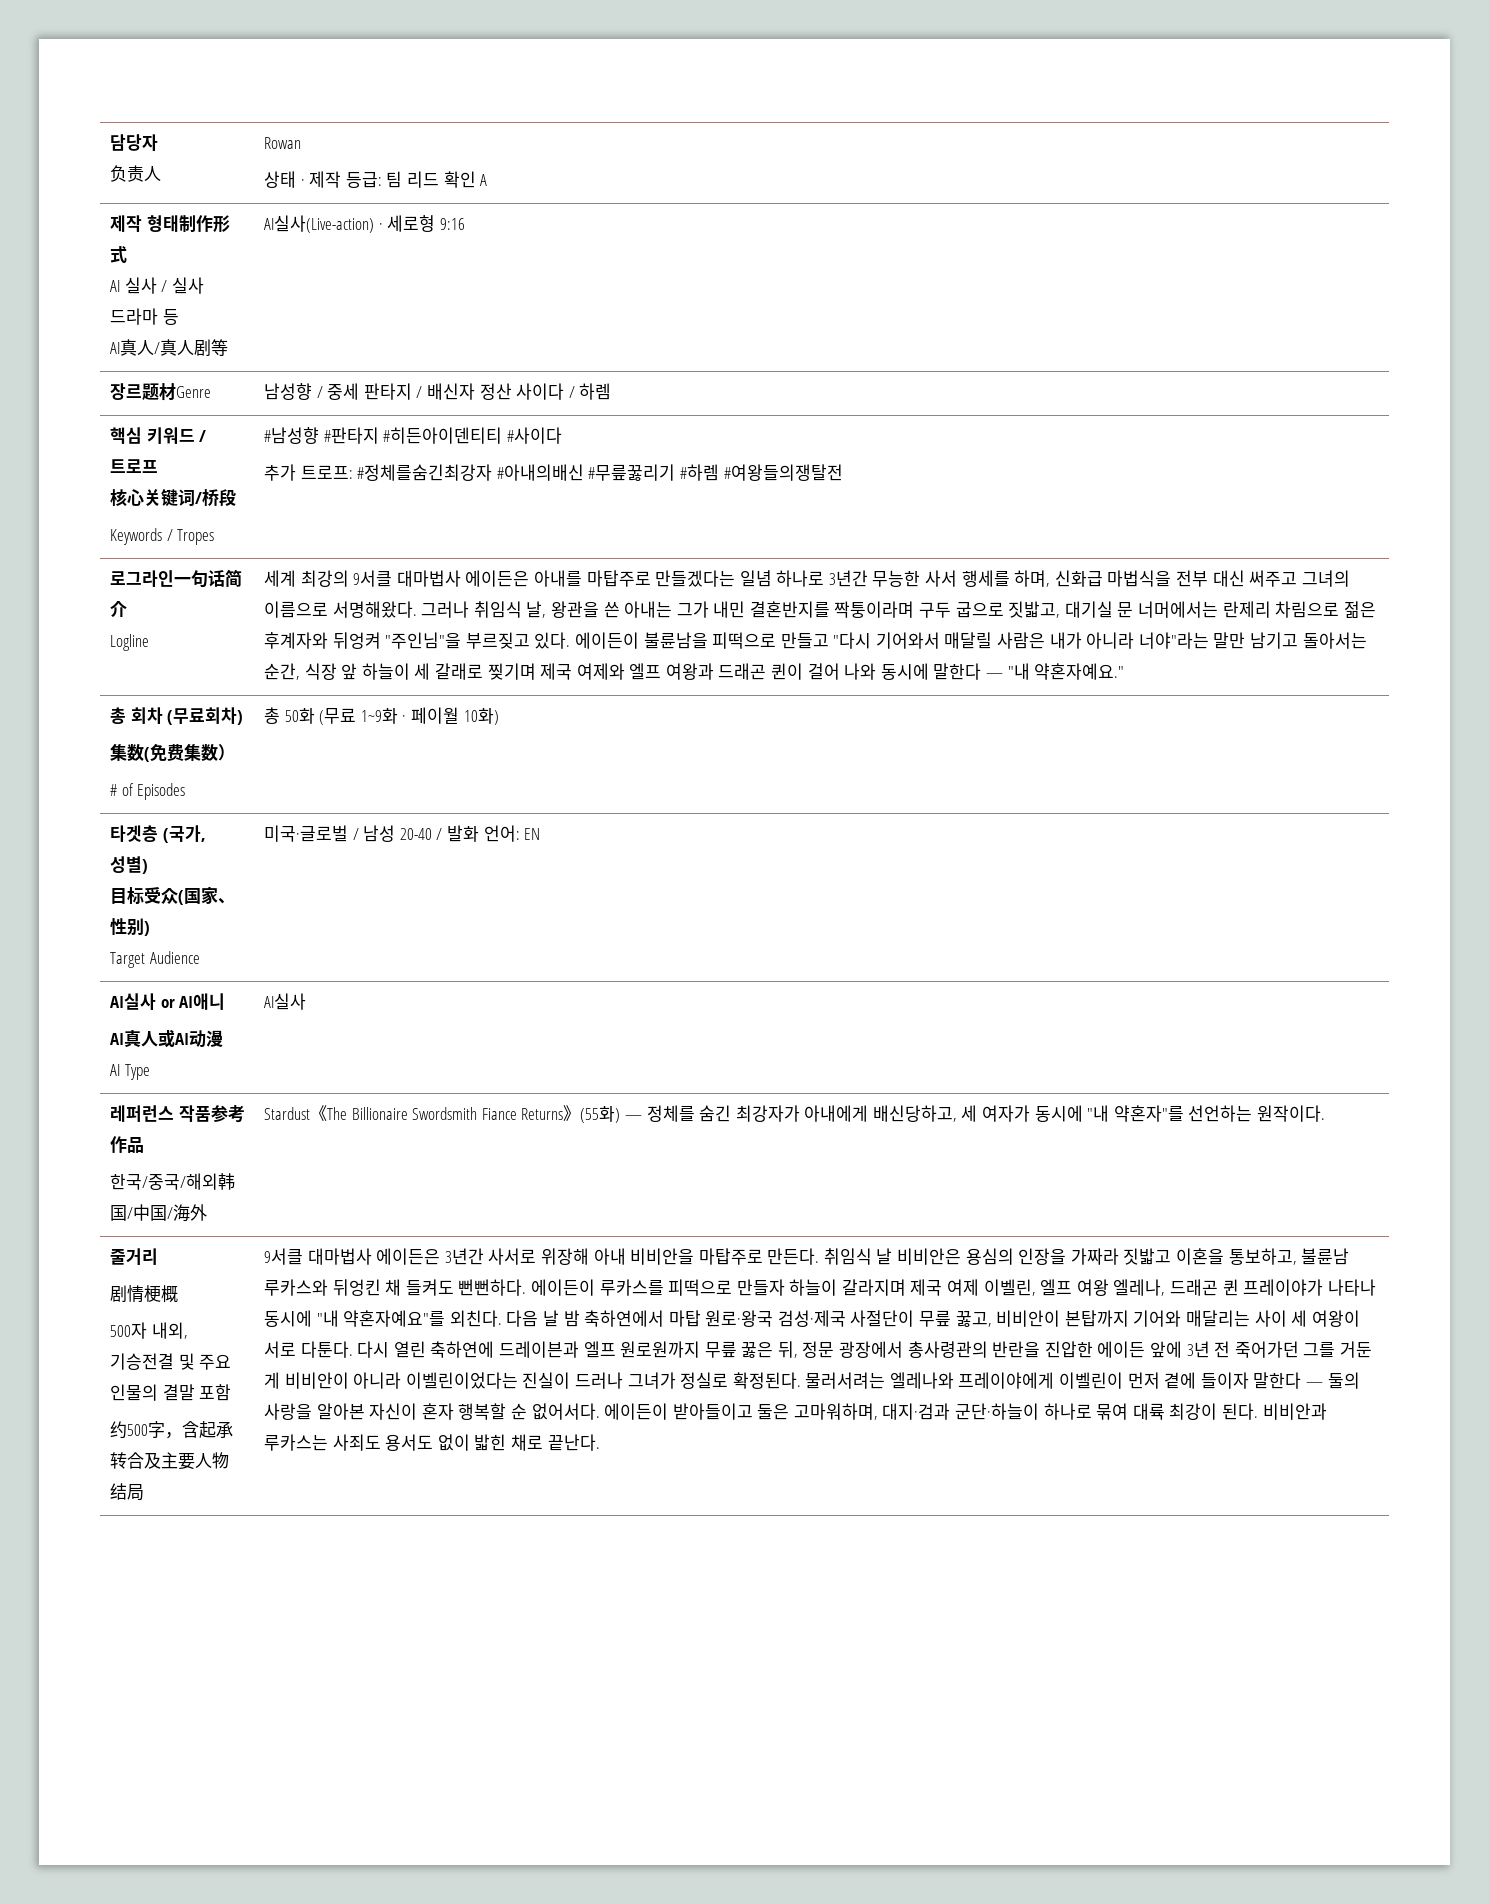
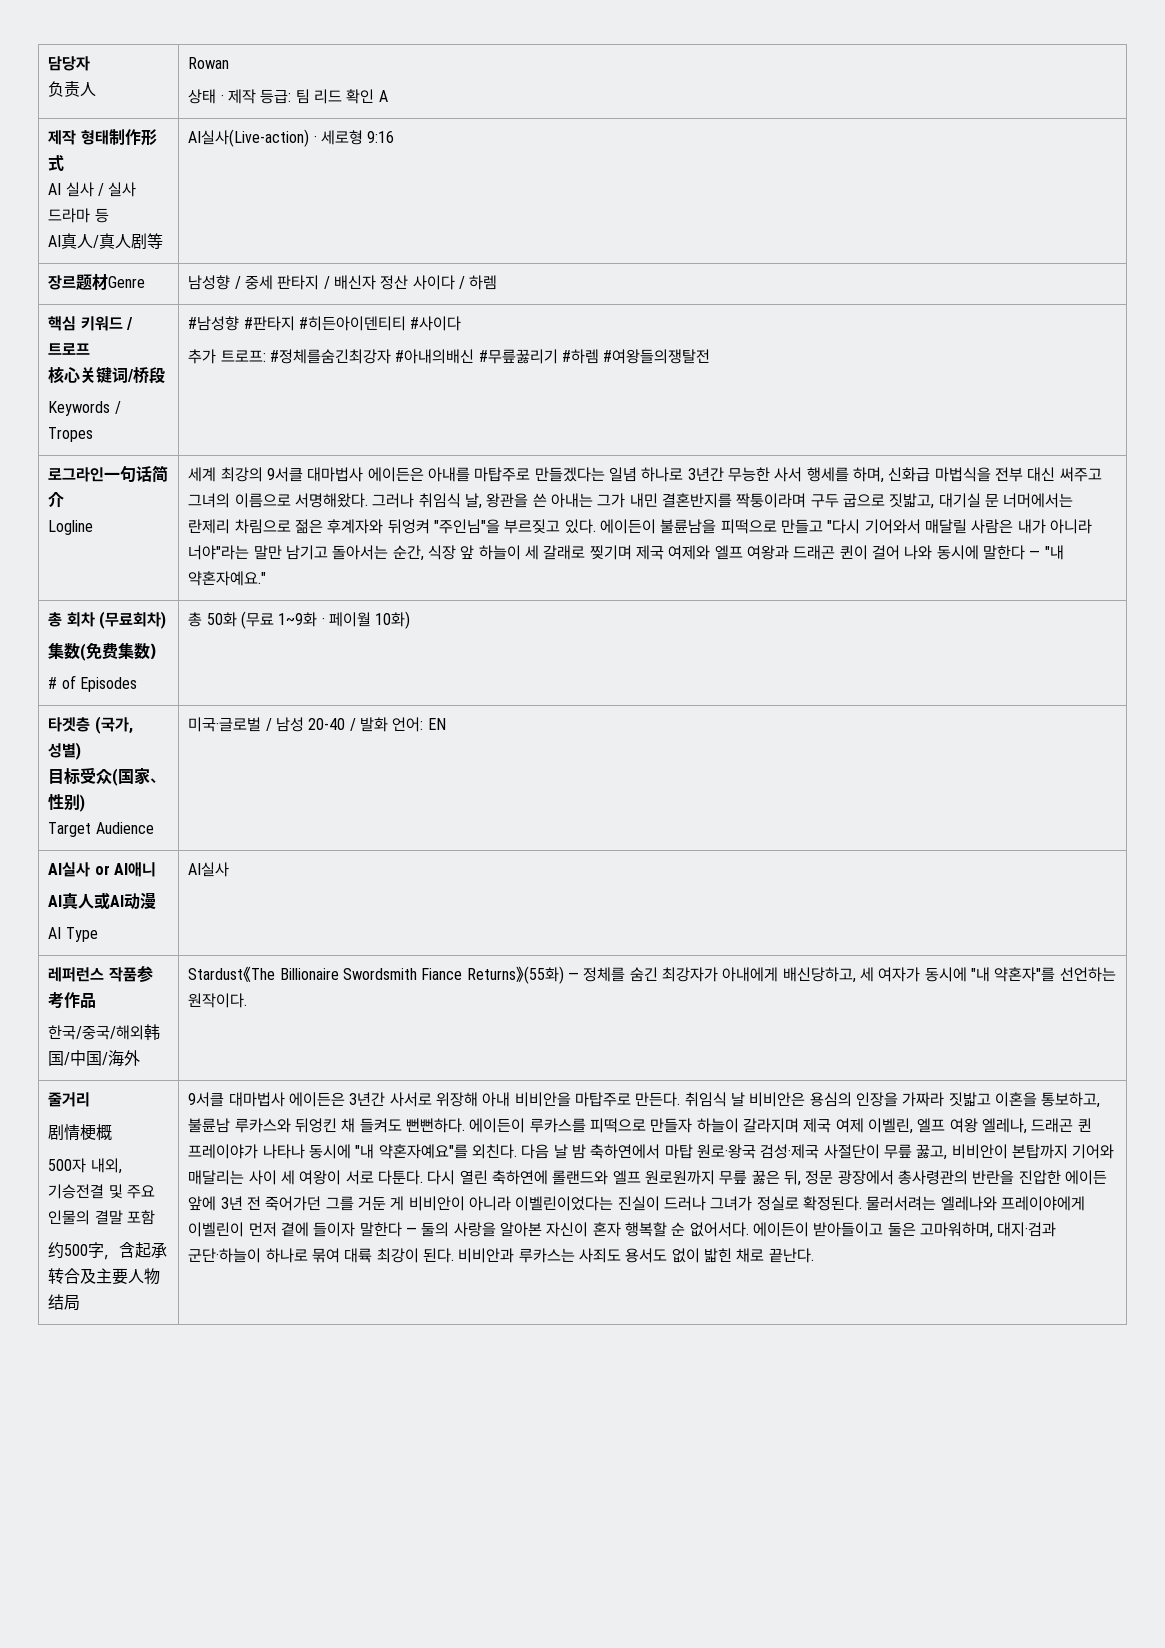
- 다시 열린 축하연에 드레이븐과 엘프 원로원까지 무릎 꿇은 뒤, 정문 광장에서 총사령관의 반란을 진압한 에이든 앞에 3년 전 죽어가던 그를 거둔 게 비비안이 아니라 이벨린이었다는 진실이 드러나 그녀가 정실로 확정된다.
+ 다시 열린 축하연에 롤랜드와 엘프 원로원까지 무릎 꿇은 뒤, 정문 광장에서 총사령관의 반란을 진압한 에이든 앞에 3년 전 죽어가던 그를 거둔 게 비비안이 아니라 이벨린이었다는 진실이 드러나 그녀가 정실로 확정된다.

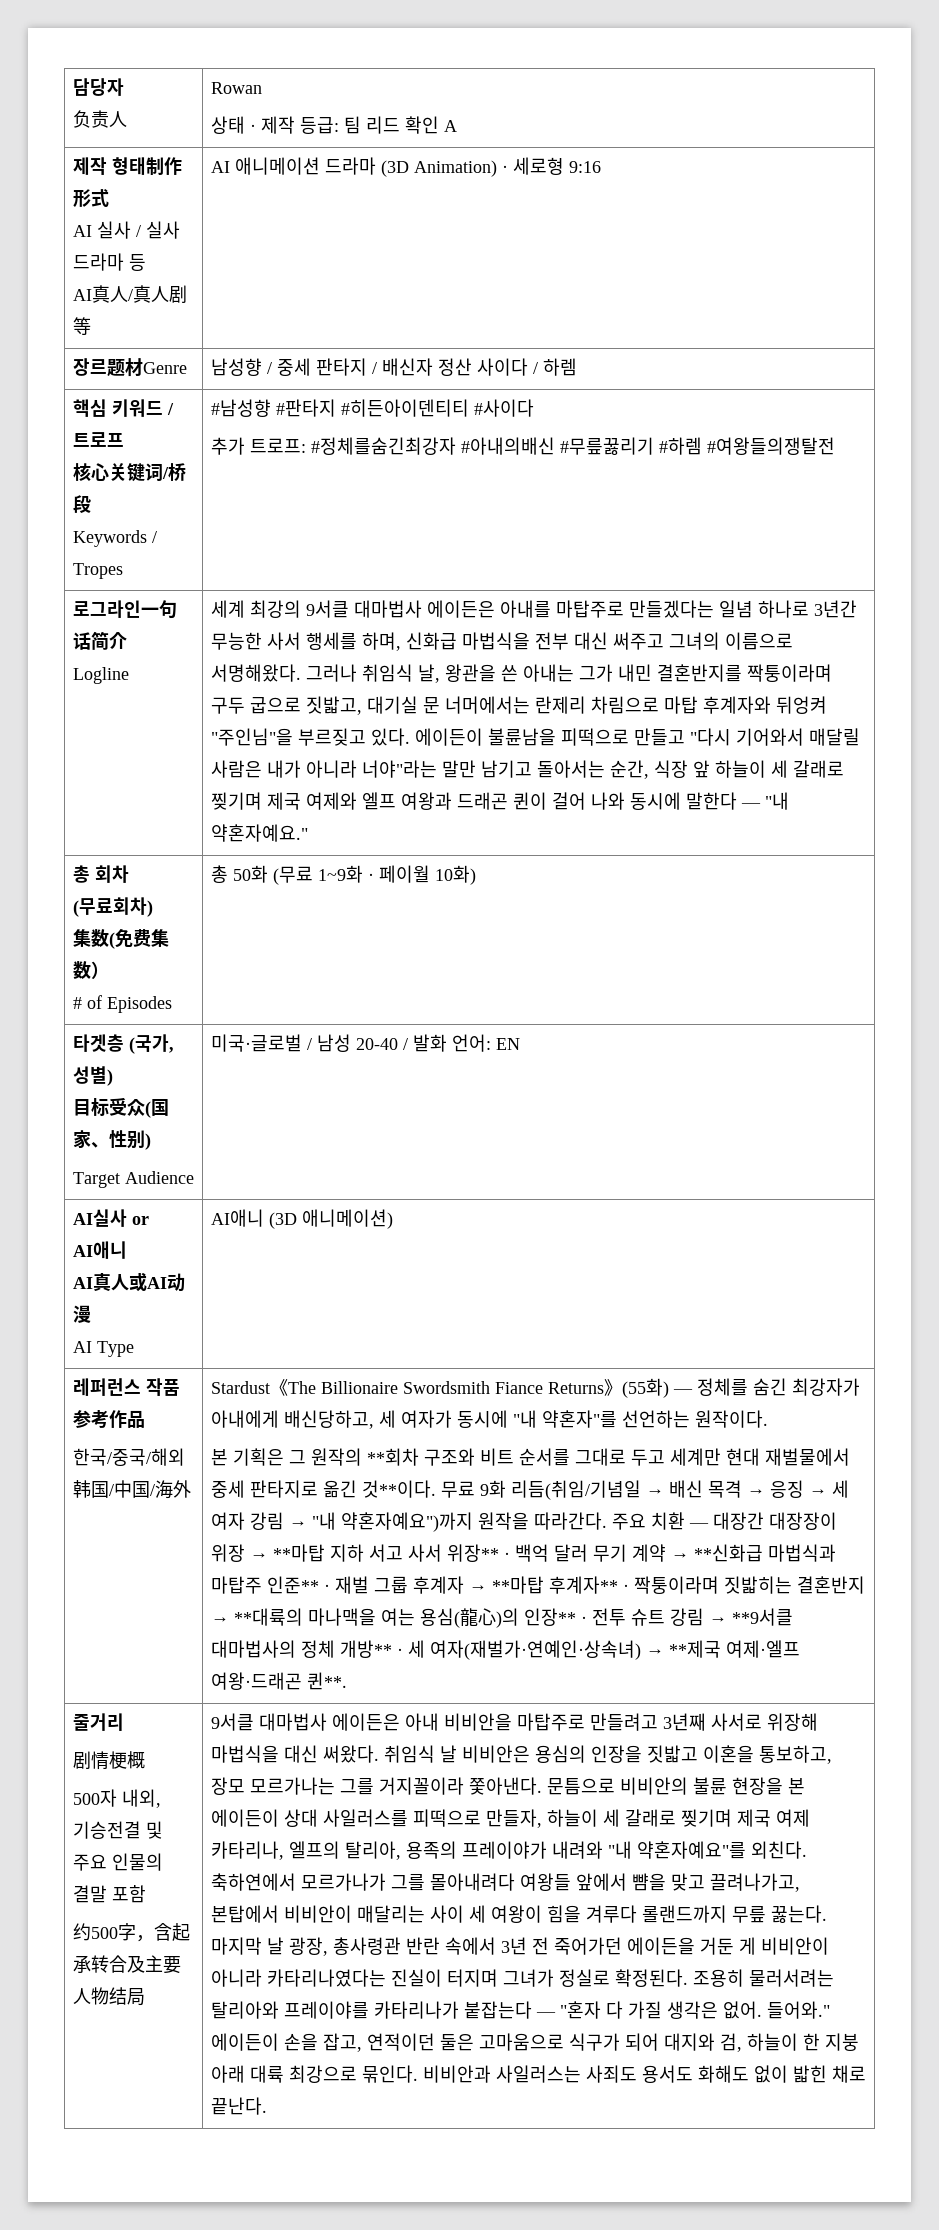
  제작 형태制作形式
  AI 실사 / 실사 드라마 등
- AI真人/真人剧等 | AI실사(Live-action) · 세로형 9:16
+ AI真人/真人剧等 | AI 애니메이션 드라마 (3D Animation) · 세로형 9:16
- 그러나 취임식 날, 왕관을 쓴 아내는 그가 내민 결혼반지를 짝퉁이라며 구두 굽으로 짓밟고, 대기실 문 너머에서는 란제리 차림으로 젊은 후계자와 뒤엉켜 "주인님"을 부르짖고 있다.
+ 그러나 취임식 날, 왕관을 쓴 아내는 그가 내민 결혼반지를 짝퉁이라며 구두 굽으로 짓밟고, 대기실 문 너머에서는 란제리 차림으로 마탑 후계자와 뒤엉켜 "주인님"을 부르짖고 있다.
  AI실사 or AI애니
  AI真人或AI动漫
- AI Type | AI실사
+ AI Type | AI애니 (3D 애니메이션)
+ 본 기획은 그 원작의 **회차 구조와 비트 순서를 그대로 두고 세계만 현대 재벌물에서 중세 판타지로 옮긴 것**이다. 무료 9화 리듬(취임/기념일 → 배신 목격 → 응징 → 세 여자 강림 → "내 약혼자예요")까지 원작을 따라간다. 주요 치환 — 대장간 대장장이 위장 → **마탑 지하 서고 사서 위장** · 백억 달러 무기 계약 → **신화급 마법식과 마탑주 인준** · 재벌 그룹 후계자 → **마탑 후계자** · 짝퉁이라며 짓밟히는 결혼반지 → **대륙의 마나맥을 여는 용심(龍心)의 인장** · 전투 슈트 강림 → **9서클 대마법사의 정체 개방** · 세 여자(재벌가·연예인·상속녀) → **제국 여제·엘프 여왕·드래곤 퀸**.
- 9서클 대마법사 에이든은 3년간 사서로 위장해 아내 비비안을 마탑주로 만든다.
+ 9서클 대마법사 에이든은 아내 비비안을 마탑주로 만들려고 3년째 사서로 위장해 마법식을 대신 써왔다.
- 취임식 날 비비안은 용심의 인장을 가짜라 짓밟고 이혼을 통보하고, 불륜남 루카스와 뒤엉킨 채 들켜도 뻔뻔하다. 에이든이 루카스를 피떡으로 만들자 하늘이 갈라지며 제국 여제 이벨린, 엘프 여왕 엘레나, 드래곤 퀸 프레이야가 나타나 동시에 "내 약혼자예요"를 외친다. 다음 날 밤 축하연에서 마탑 원로·왕국 검성·제국 사절단이 무릎 꿇고, 비비안이 본탑까지 기어와 매달리는 사이 세 여왕이 서로 다툰다. 다시 열린 축하연에 롤랜드와 엘프 원로원까지 무릎 꿇은 뒤, 정문 광장에서 총사령관의 반란을 진압한 에이든 앞에 3년 전 죽어가던 그를 거둔 게 비비안이 아니라 이벨린이었다는 진실이 드러나 그녀가 정실로 확정된다. 물러서려는 엘레나와 프레이야에게 이벨린이 먼저 곁에 들이자 말한다 — 둘의 사랑을 알아본 자신이 혼자 행복할 순 없어서다. 에이든이 받아들이고 둘은 고마워하며, 대지·검과 군단·하늘이 하나로 묶여 대륙 최강이 된다. 비비안과 루카스는 사죄도 용서도 없이 밟힌 채로 끝난다.
+ 취임식 날 비비안은 용심의 인장을 짓밟고 이혼을 통보하고, 장모 모르가나는 그를 거지꼴이라 쫓아낸다. 문틈으로 비비안의 불륜 현장을 본 에이든이 상대 사일러스를 피떡으로 만들자, 하늘이 세 갈래로 찢기며 제국 여제 카타리나, 엘프의 탈리아, 용족의 프레이야가 내려와 "내 약혼자예요"를 외친다. 축하연에서 모르가나가 그를 몰아내려다 여왕들 앞에서 뺨을 맞고 끌려나가고, 본탑에서 비비안이 매달리는 사이 세 여왕이 힘을 겨루다 롤랜드까지 무릎 꿇는다. 마지막 날 광장, 총사령관 반란 속에서 3년 전 죽어가던 에이든을 거둔 게 비비안이 아니라 카타리나였다는 진실이 터지며 그녀가 정실로 확정된다. 조용히 물러서려는 탈리아와 프레이야를 카타리나가 붙잡는다 — "혼자 다 가질 생각은 없어. 들어와." 에이든이 손을 잡고, 연적이던 둘은 고마움으로 식구가 되어 대지와 검, 하늘이 한 지붕 아래 대륙 최강으로 묶인다. 비비안과 사일러스는 사죄도 용서도 화해도 없이 밟힌 채로 끝난다.

